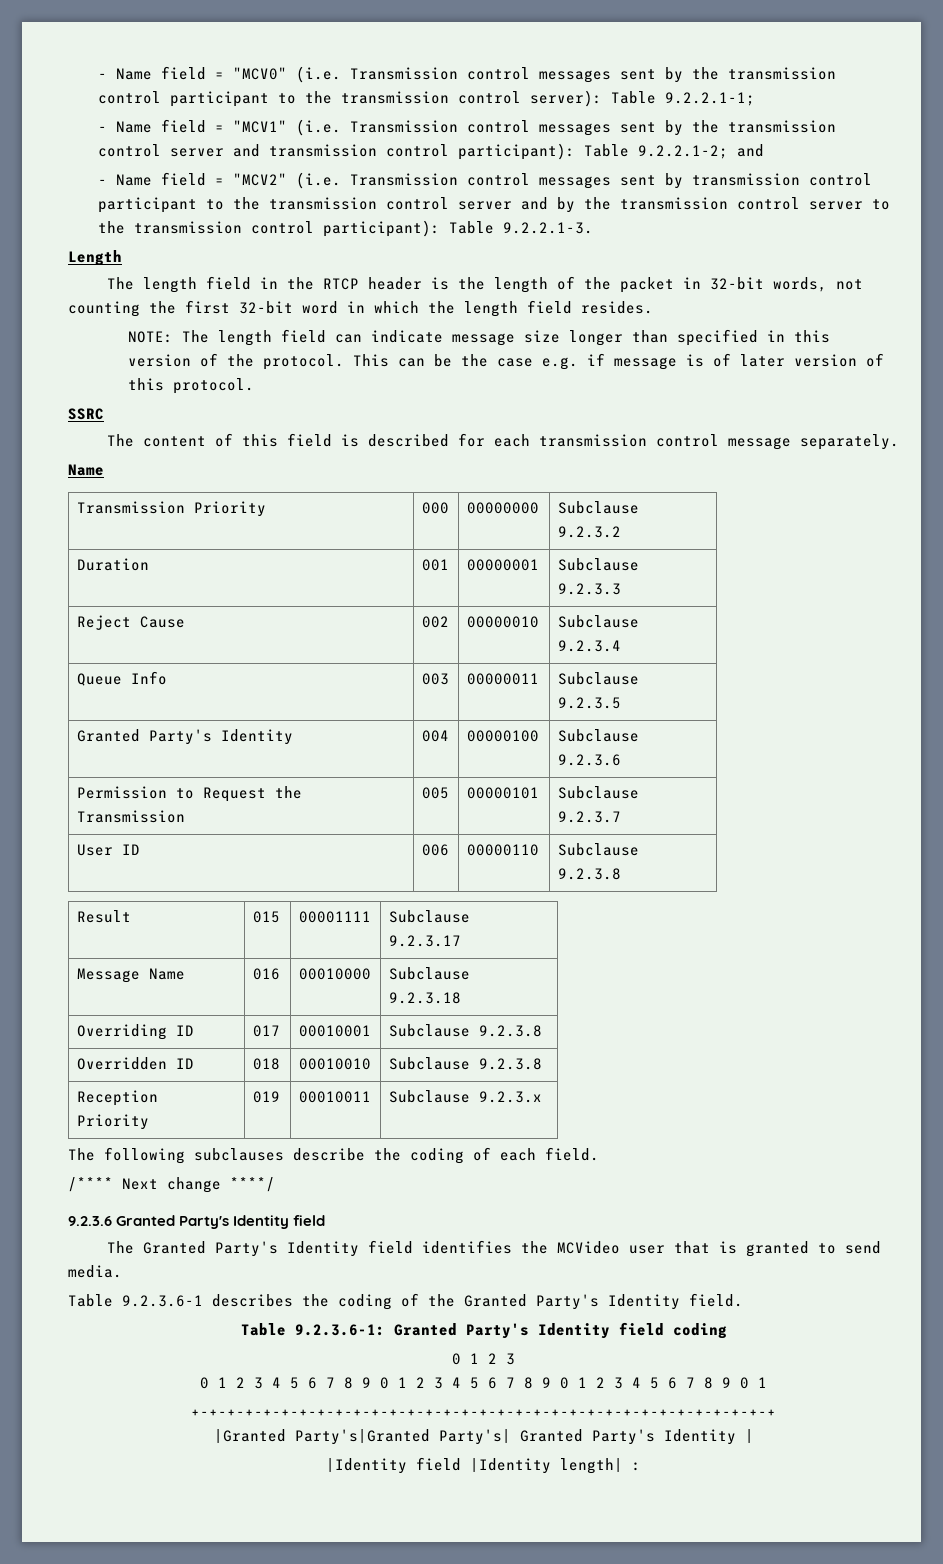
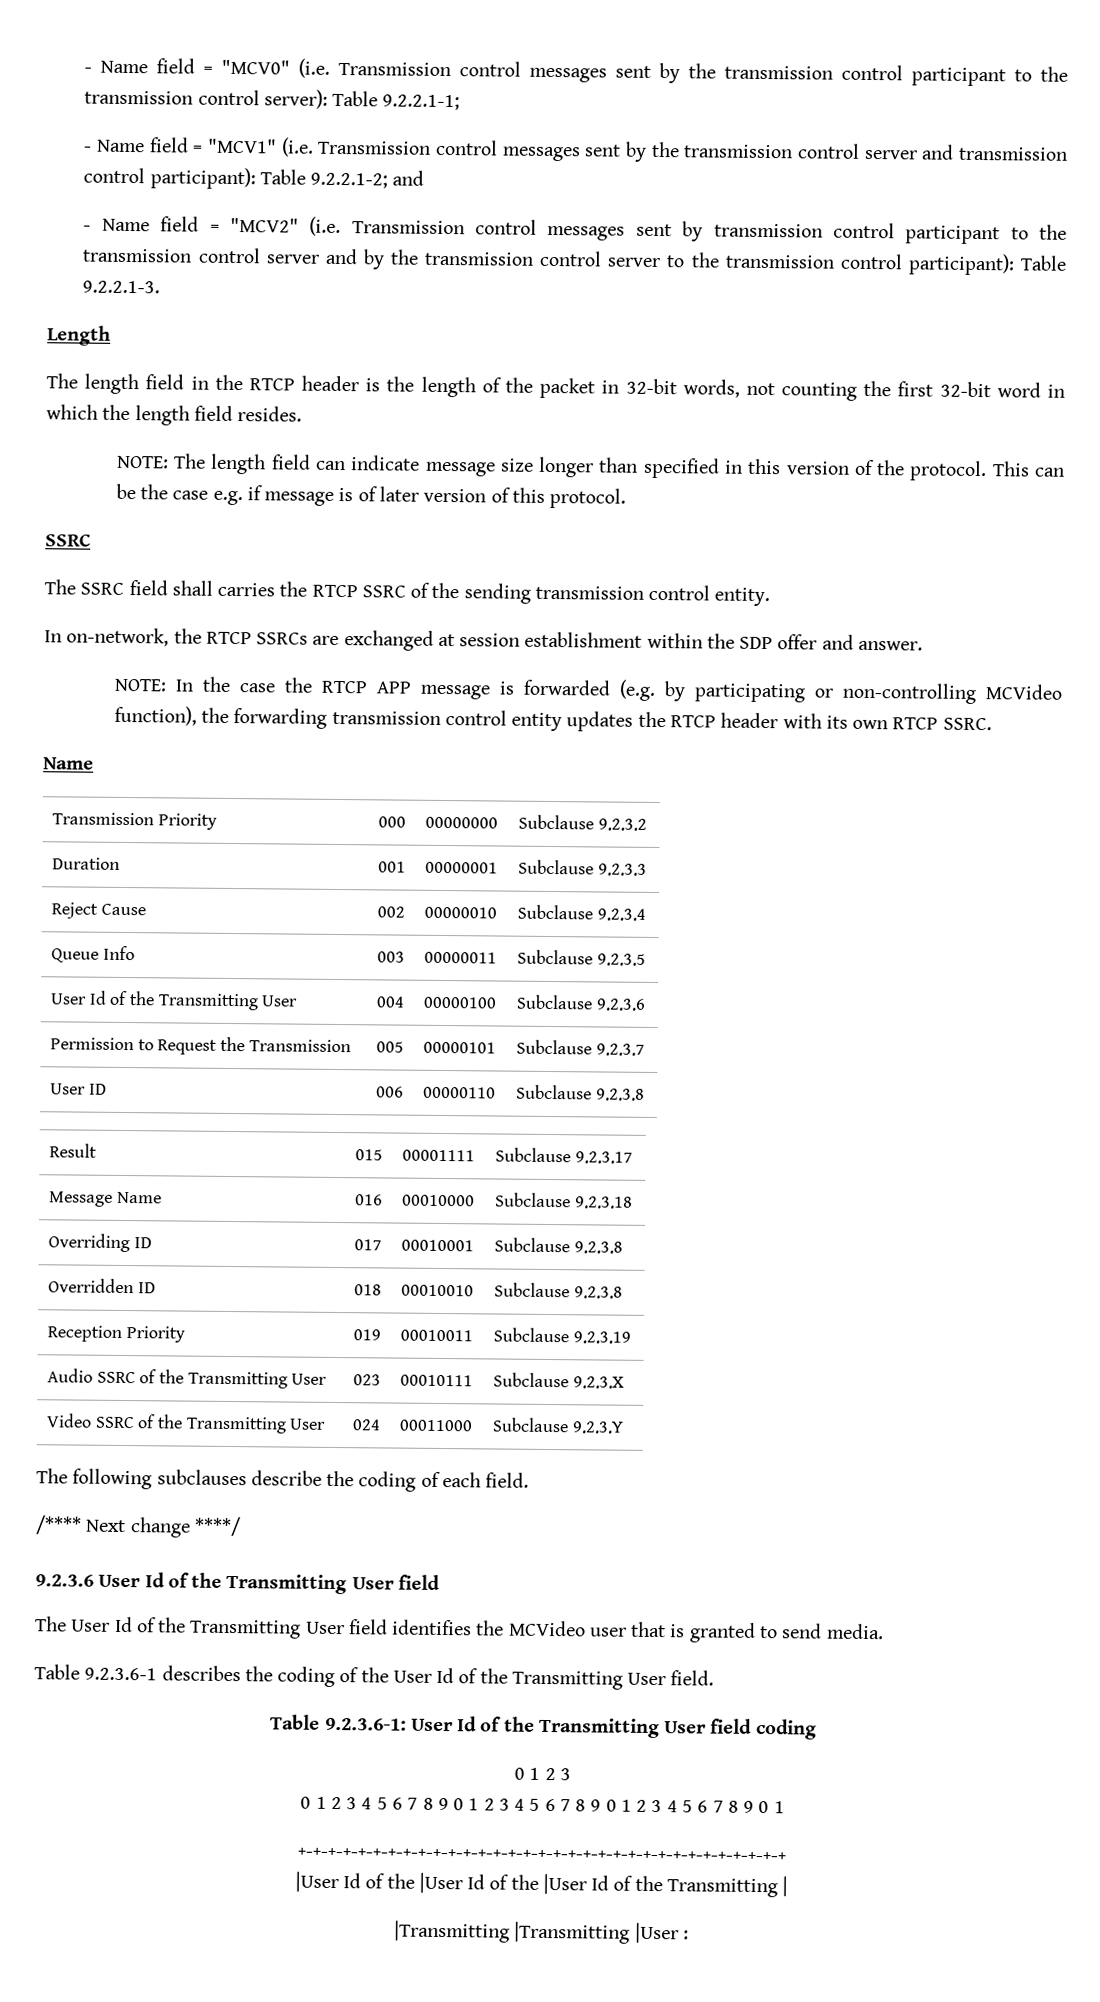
- The content of this field is described for each transmission control message separately.
+ The SSRC field shall carries the RTCP SSRC of the sending transmission control entity.
+ In on-network, the RTCP SSRCs are exchanged at session establishment within the SDP offer and answer.
+ NOTE: In the case the RTCP APP message is forwarded (e.g. by participating or non-controlling MCVideo function), the forwarding transmission control entity updates the RTCP header with its own RTCP SSRC.
- Granted Party's Identity | 004 | 00000100 | Subclause 9.2.3.6
+ User Id of the Transmitting User | 004 | 00000100 | Subclause 9.2.3.6
- Reception Priority | 019 | 00010011 | Subclause 9.2.3.x
+ Reception Priority | 019 | 00010011 | Subclause 9.2.3.19
+ Audio SSRC of the Transmitting User | 023 | 00010111 | Subclause 9.2.3.X
+ Video SSRC of the Transmitting User | 024 | 00011000 | Subclause 9.2.3.Y
- 9.2.3.6 Granted Party's Identity field
- The Granted Party's Identity field identifies the MCVideo user that is granted to send media.
+ 9.2.3.6 User Id of the Transmitting User field
+ The User Id of the Transmitting User field identifies the MCVideo user that is granted to send media.
- Table 9.2.3.6-1 describes the coding of the Granted Party's Identity field.
- Table 9.2.3.6-1: Granted Party's Identity field coding
+ Table 9.2.3.6-1 describes the coding of the User Id of the Transmitting User field.
+ Table 9.2.3.6-1: User Id of the Transmitting User field coding
- |Granted Party's|Granted Party's| Granted Party's Identity |
- |Identity field |Identity length| :
+ |User Id of the |User Id of the |User Id of the Transmitting |
+ |Transmitting |Transmitting |User :

